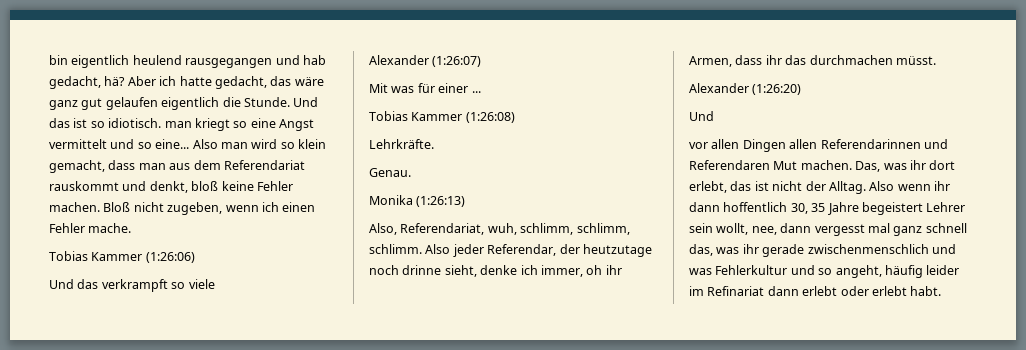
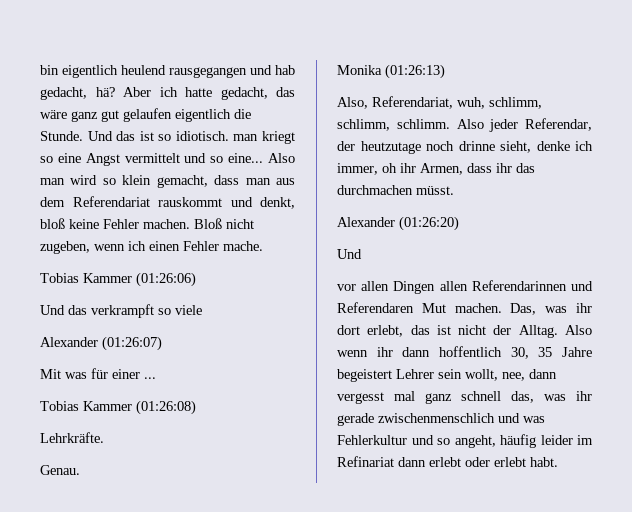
- Tobias Kammer (1:26:06)
+ Tobias Kammer (01:26:06)
- Alexander (1:26:07)
+ Alexander (01:26:07)
- Tobias Kammer (1:26:08)
+ Tobias Kammer (01:26:08)
- Monika (1:26:13)
+ Monika (01:26:13)
- Alexander (1:26:20)
+ Alexander (01:26:20)

